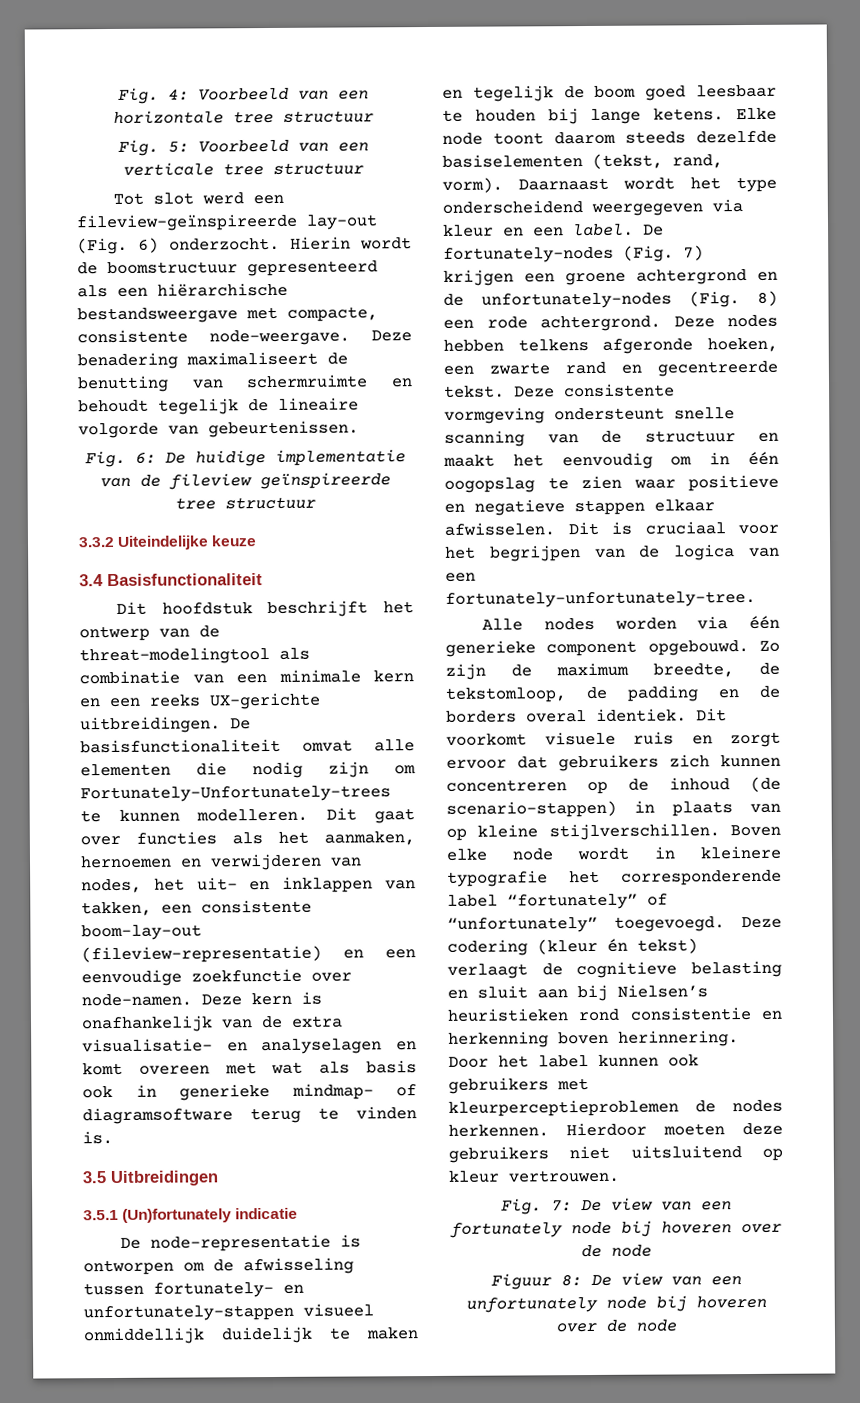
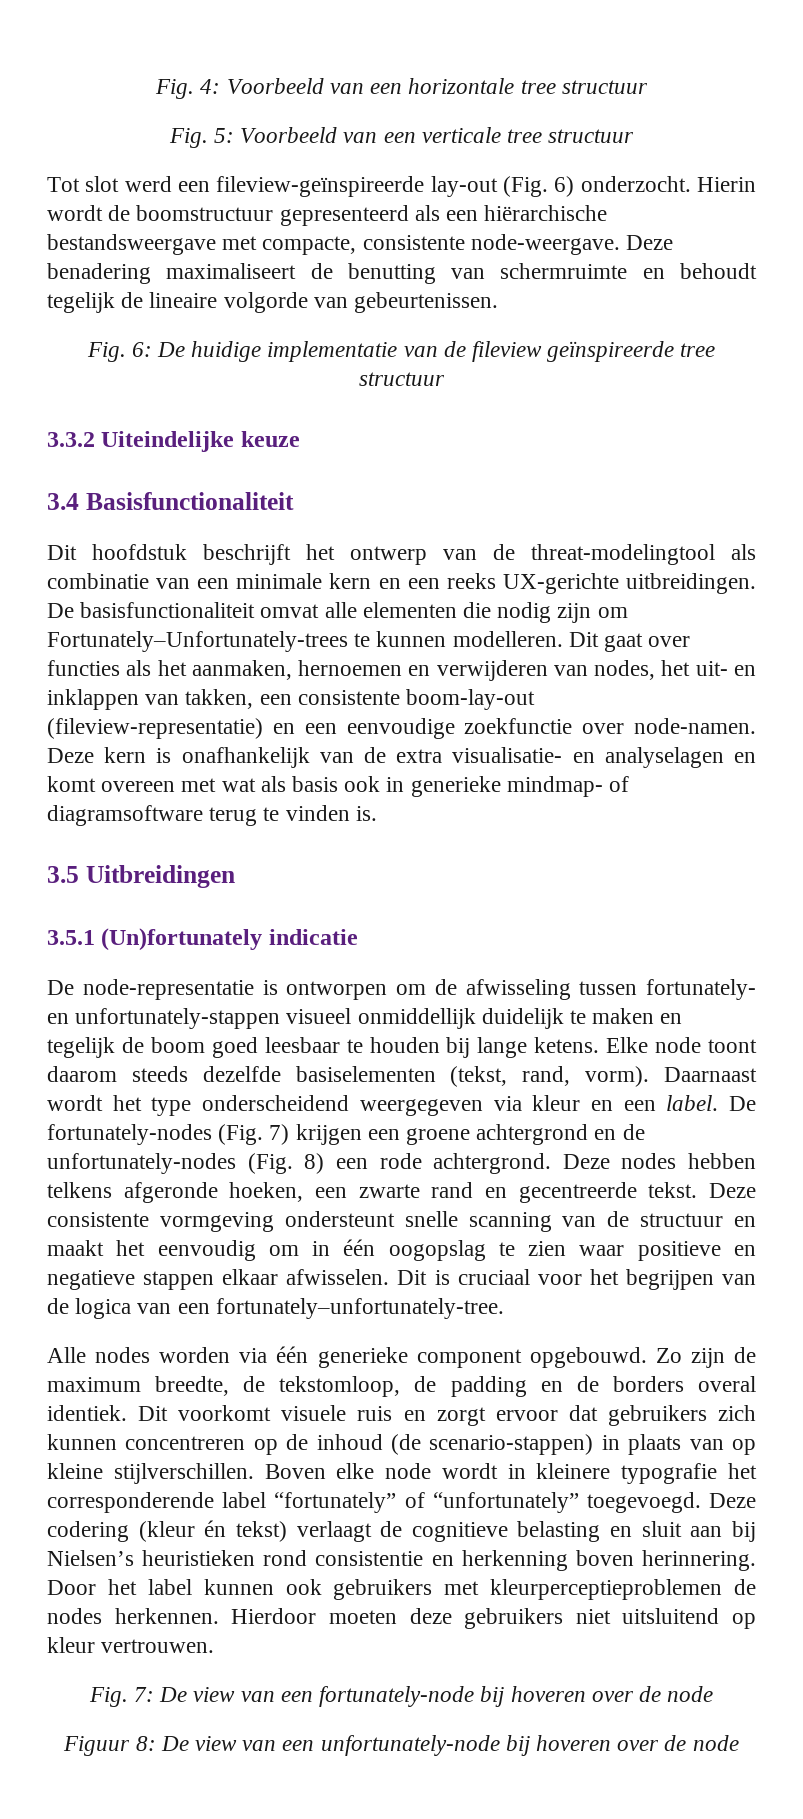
- Fig. 7: De view van een fortunately node bij hoveren over de node
+ Fig. 7: De view van een fortunately-node bij hoveren over de node
- Figuur 8: De view van een unfortunately node bij hoveren over de node
+ Figuur 8: De view van een unfortunately-node bij hoveren over de node

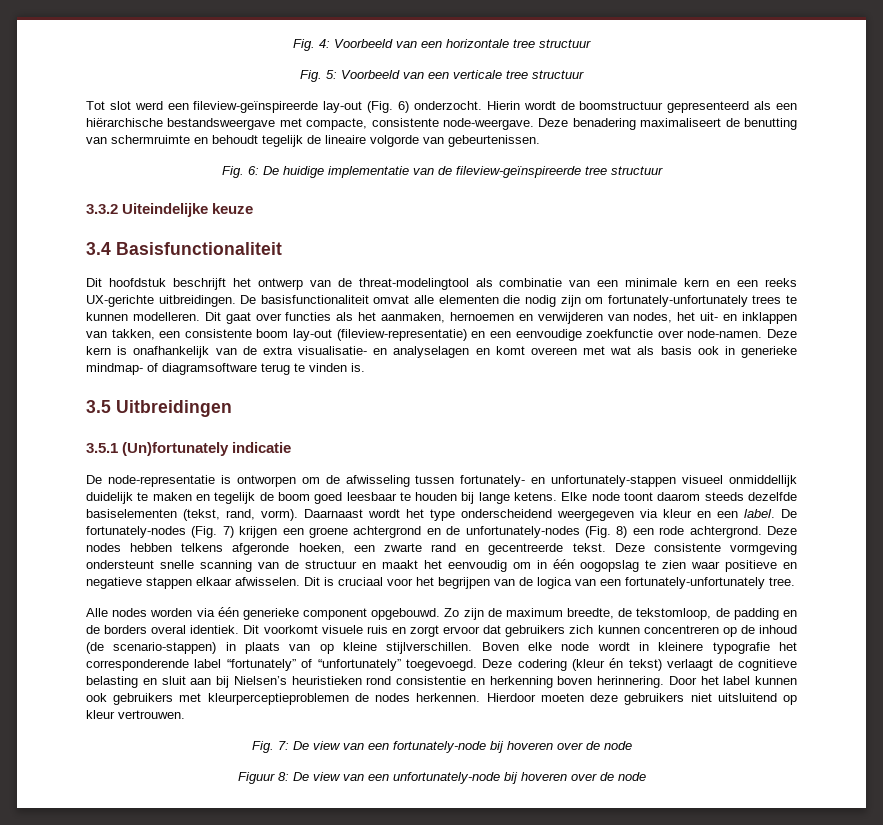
- Fig. 6: De huidige implementatie van de fileview geïnspireerde tree structuur
+ Fig. 6: De huidige implementatie van de fileview-geïnspireerde tree structuur
- De basisfunctionaliteit omvat alle elementen die nodig zijn om Fortunately–Unfortunately-trees te kunnen modelleren.
+ De basisfunctionaliteit omvat alle elementen die nodig zijn om fortunately-unfortunately trees te kunnen modelleren.
- Dit gaat over functies als het aanmaken, hernoemen en verwijderen van nodes, het uit- en inklappen van takken, een consistente boom-lay-out (fileview-representatie) en een eenvoudige zoekfunctie over node-namen.
+ Dit gaat over functies als het aanmaken, hernoemen en verwijderen van nodes, het uit- en inklappen van takken, een consistente boom lay-out (fileview-representatie) en een eenvoudige zoekfunctie over node-namen.
- Dit is cruciaal voor het begrijpen van de logica van een fortunately–unfortunately‑tree.
+ Dit is cruciaal voor het begrijpen van de logica van een fortunately-unfortunately tree.

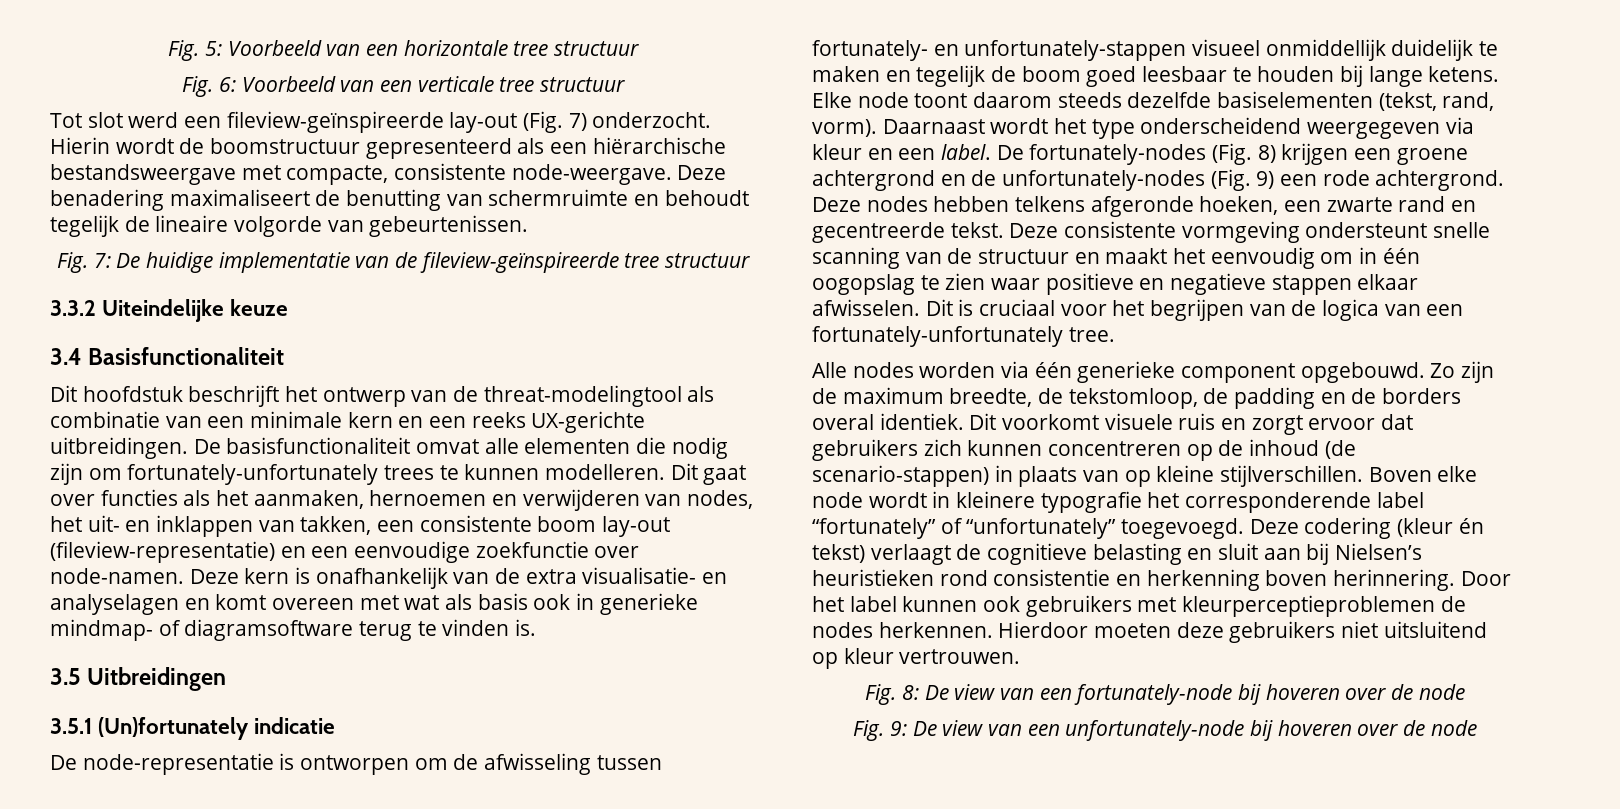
- Fig. 4: Voorbeeld van een horizontale tree structuur
+ Fig. 5: Voorbeeld van een horizontale tree structuur
- Fig. 5: Voorbeeld van een verticale tree structuur
+ Fig. 6: Voorbeeld van een verticale tree structuur
- Tot slot werd een fileview-geïnspireerde lay-out (Fig. 6) onderzocht.
+ Tot slot werd een fileview-geïnspireerde lay-out (Fig. 7) onderzocht.
- Fig. 6: De huidige implementatie van de fileview-geïnspireerde tree structuur
+ Fig. 7: De huidige implementatie van de fileview-geïnspireerde tree structuur
- De fortunately‑nodes (Fig. 7) krijgen een groene achtergrond en de unfortunately‑nodes (Fig. 8) een rode achtergrond.
+ De fortunately‑nodes (Fig. 8) krijgen een groene achtergrond en de unfortunately‑nodes (Fig. 9) een rode achtergrond.
- Fig. 7: De view van een fortunately-node bij hoveren over de node
+ Fig. 8: De view van een fortunately-node bij hoveren over de node
- Figuur 8: De view van een unfortunately-node bij hoveren over de node
+ Fig. 9: De view van een unfortunately-node bij hoveren over de node

